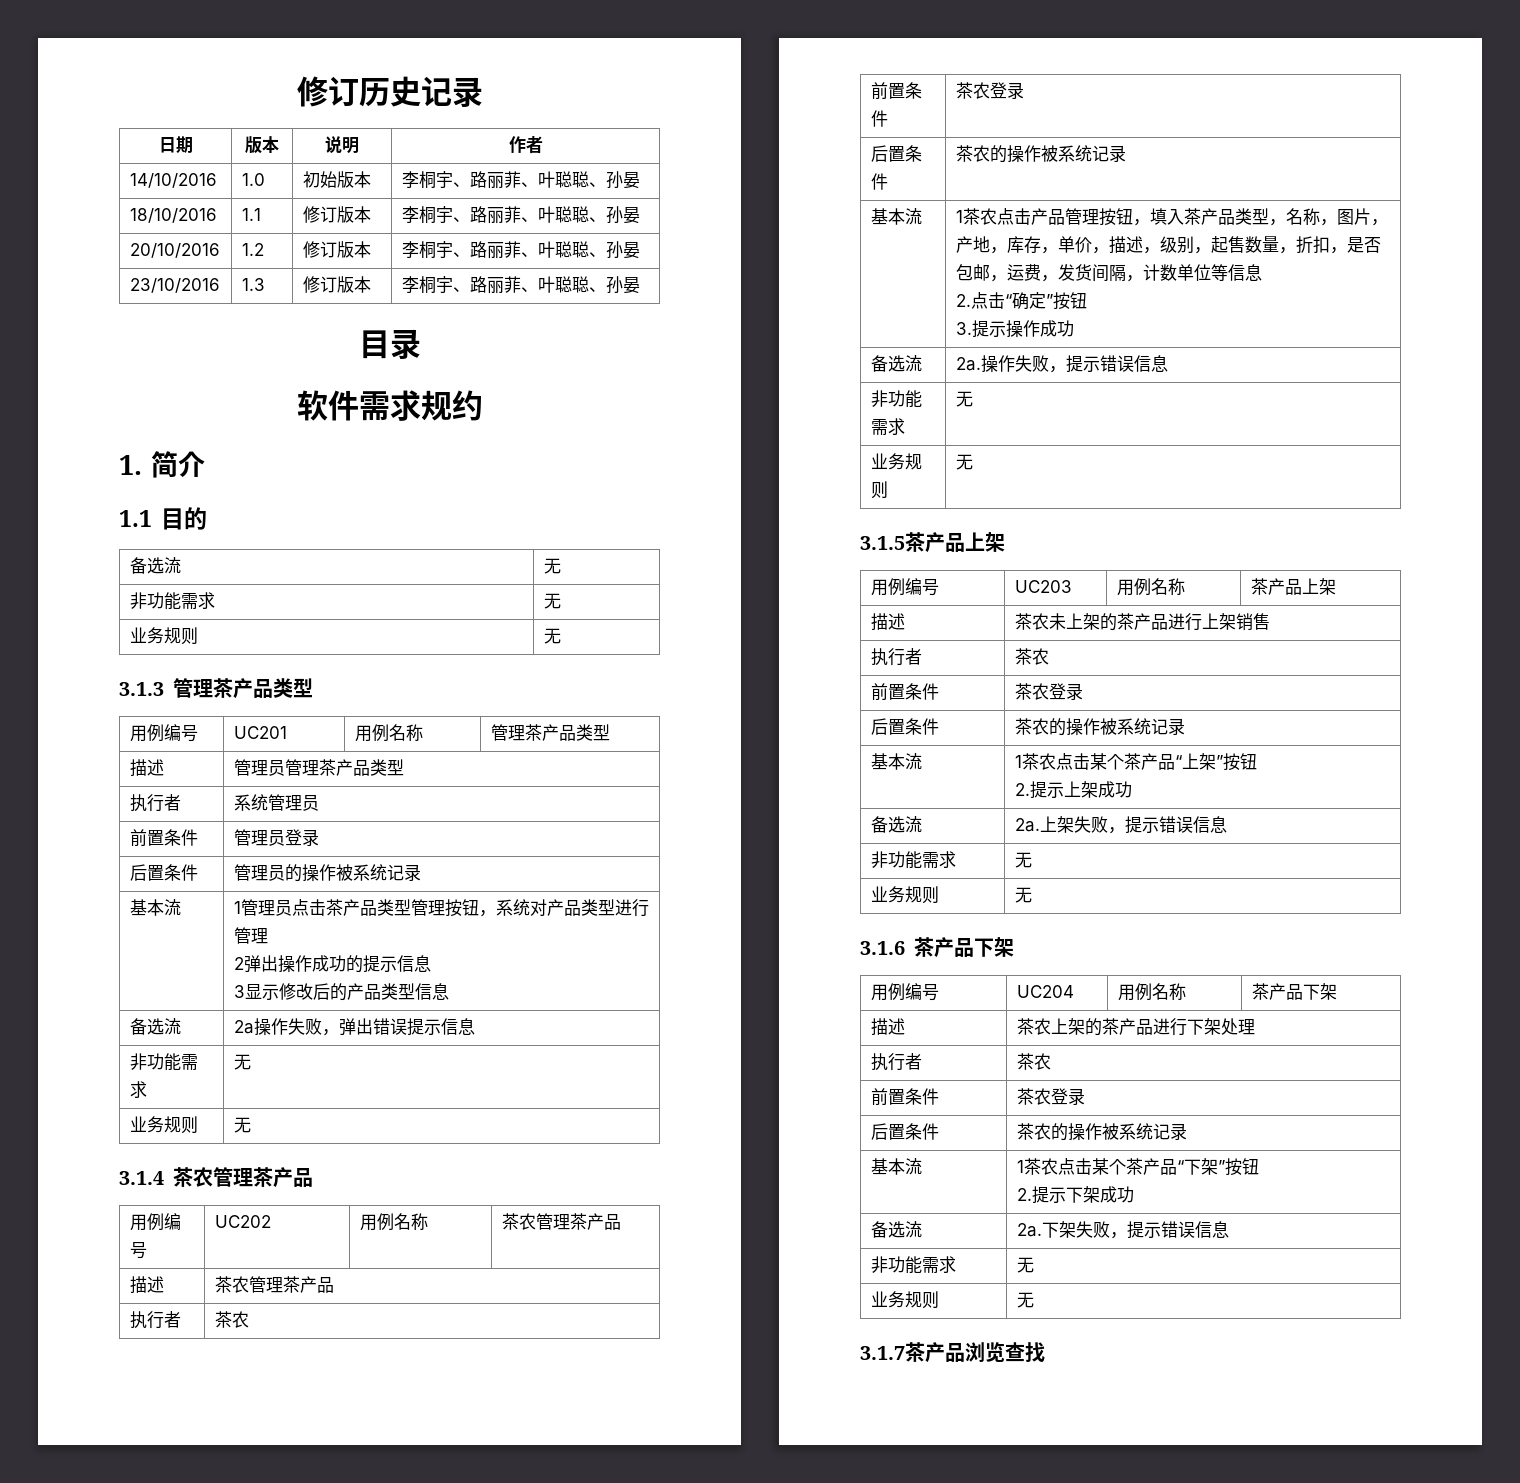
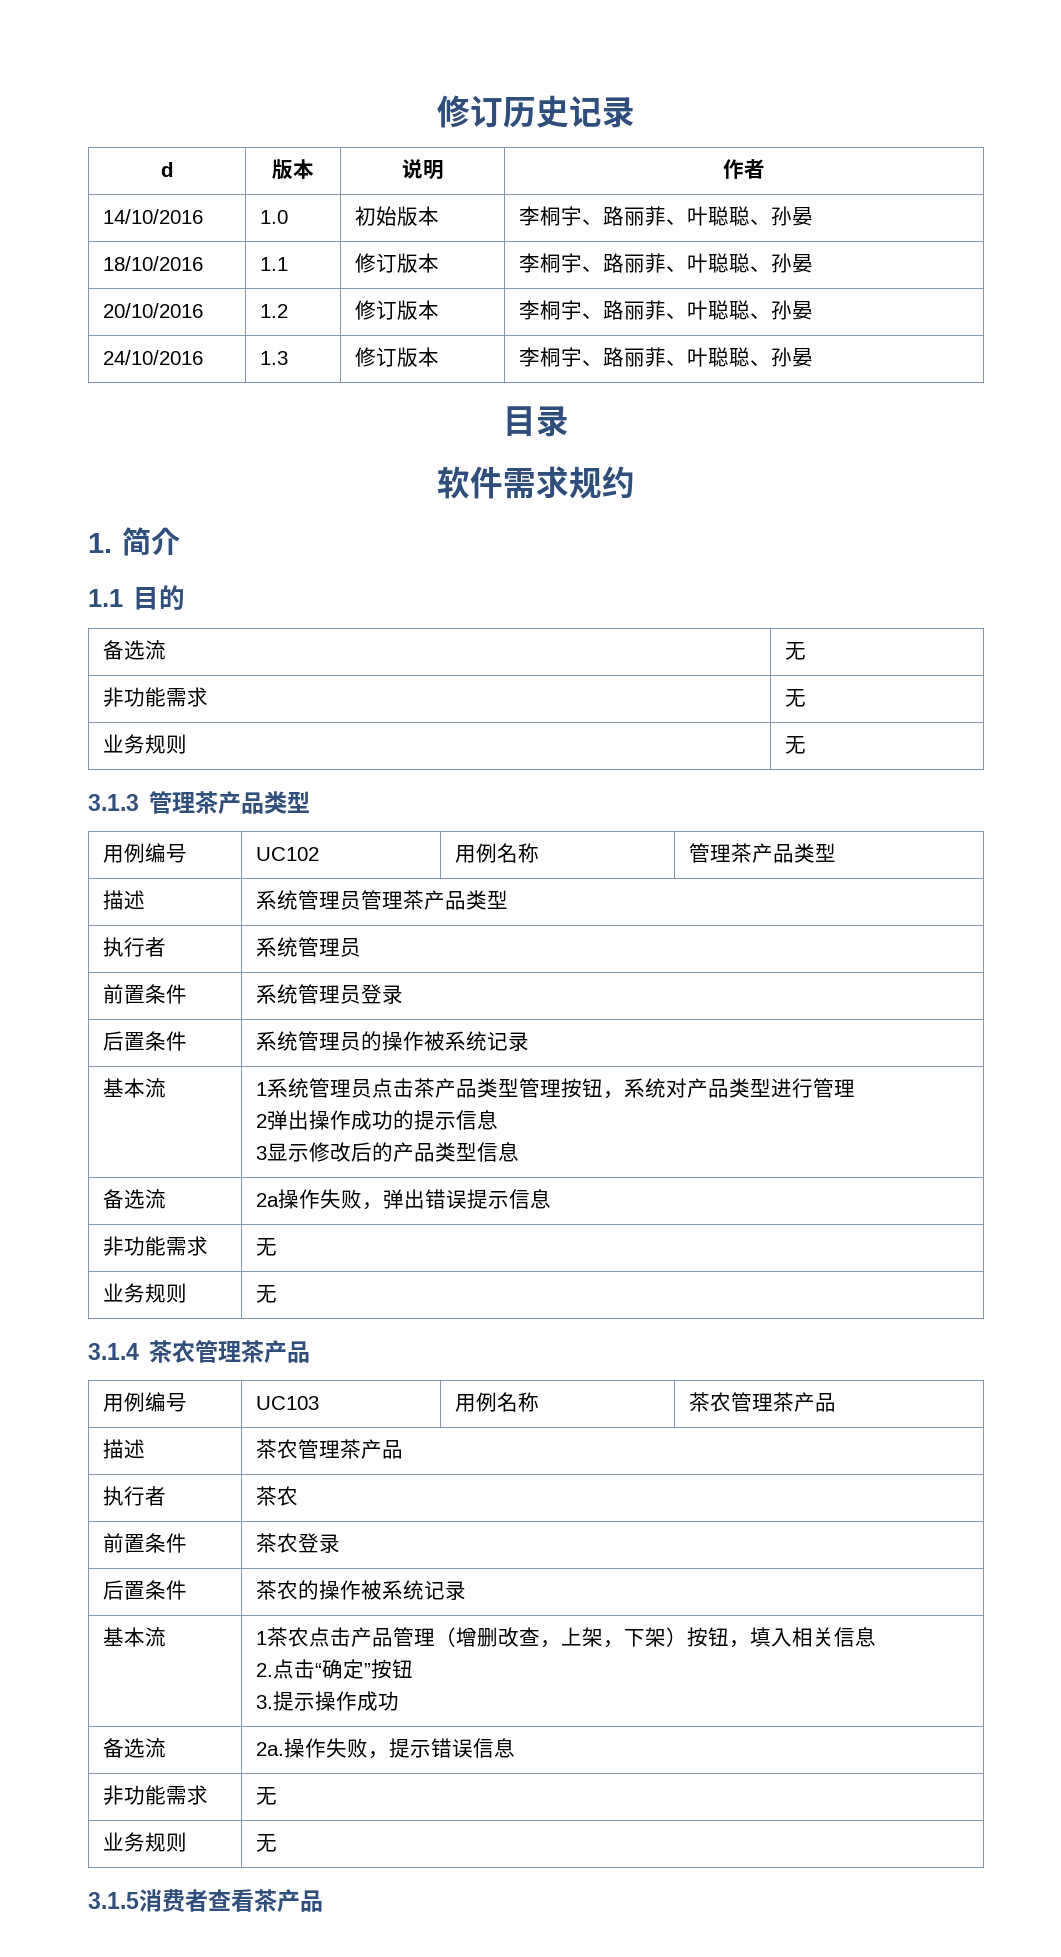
- 日期 | 版本 | 说明 | 作者
+ d | 版本 | 说明 | 作者
- 23/10/2016 | 1.3 | 修订版本 | 李桐宇、路丽菲、叶聪聪、孙晏
+ 24/10/2016 | 1.3 | 修订版本 | 李桐宇、路丽菲、叶聪聪、孙晏
- 用例编号 | UC201 | 用例名称 | 管理茶产品类型
+ 用例编号 | UC102 | 用例名称 | 管理茶产品类型
- 描述 | 管理员管理茶产品类型
+ 描述 | 系统管理员管理茶产品类型
- 前置条件 | 管理员登录
+ 前置条件 | 系统管理员登录
- 后置条件 | 管理员的操作被系统记录
+ 后置条件 | 系统管理员的操作被系统记录
- 基本流 | 1管理员点击茶产品类型管理按钮，系统对产品类型进行管理
+ 基本流 | 1系统管理员点击茶产品类型管理按钮，系统对产品类型进行管理
- 用例编号 | UC202 | 用例名称 | 茶农管理茶产品
+ 用例编号 | UC103 | 用例名称 | 茶农管理茶产品
- 1茶农点击产品管理按钮，填入茶产品类型，名称，图片，产地，库存，单价，描述，级别，起售数量，折扣，是否包邮，运费，发货间隔，计数单位等信息
+ 1茶农点击产品管理（增删改查，上架，下架）按钮，填入相关信息
- 3.1.5茶产品上架
- 用例编号 | UC203 | 用例名称 | 茶产品上架
- 描述 | 茶农未上架的茶产品进行上架销售
- 执行者 | 茶农
- 前置条件 | 茶农登录
- 后置条件 | 茶农的操作被系统记录
- 基本流 | 1茶农点击某个茶产品“上架”按钮
- 2.提示上架成功
- 备选流 | 2a.上架失败，提示错误信息
- 非功能需求 | 无
- 业务规则 | 无
- 3.1.6茶产品下架
- 用例编号 | UC204 | 用例名称 | 茶产品下架
- 描述 | 茶农上架的茶产品进行下架处理
- 执行者 | 茶农
- 前置条件 | 茶农登录
- 后置条件 | 茶农的操作被系统记录
- 基本流 | 1茶农点击某个茶产品“下架”按钮
- 2.提示下架成功
- 备选流 | 2a.下架失败，提示错误信息
- 非功能需求 | 无
- 业务规则 | 无
- 3.1.7茶产品浏览查找
+ 3.1.5消费者查看茶产品

